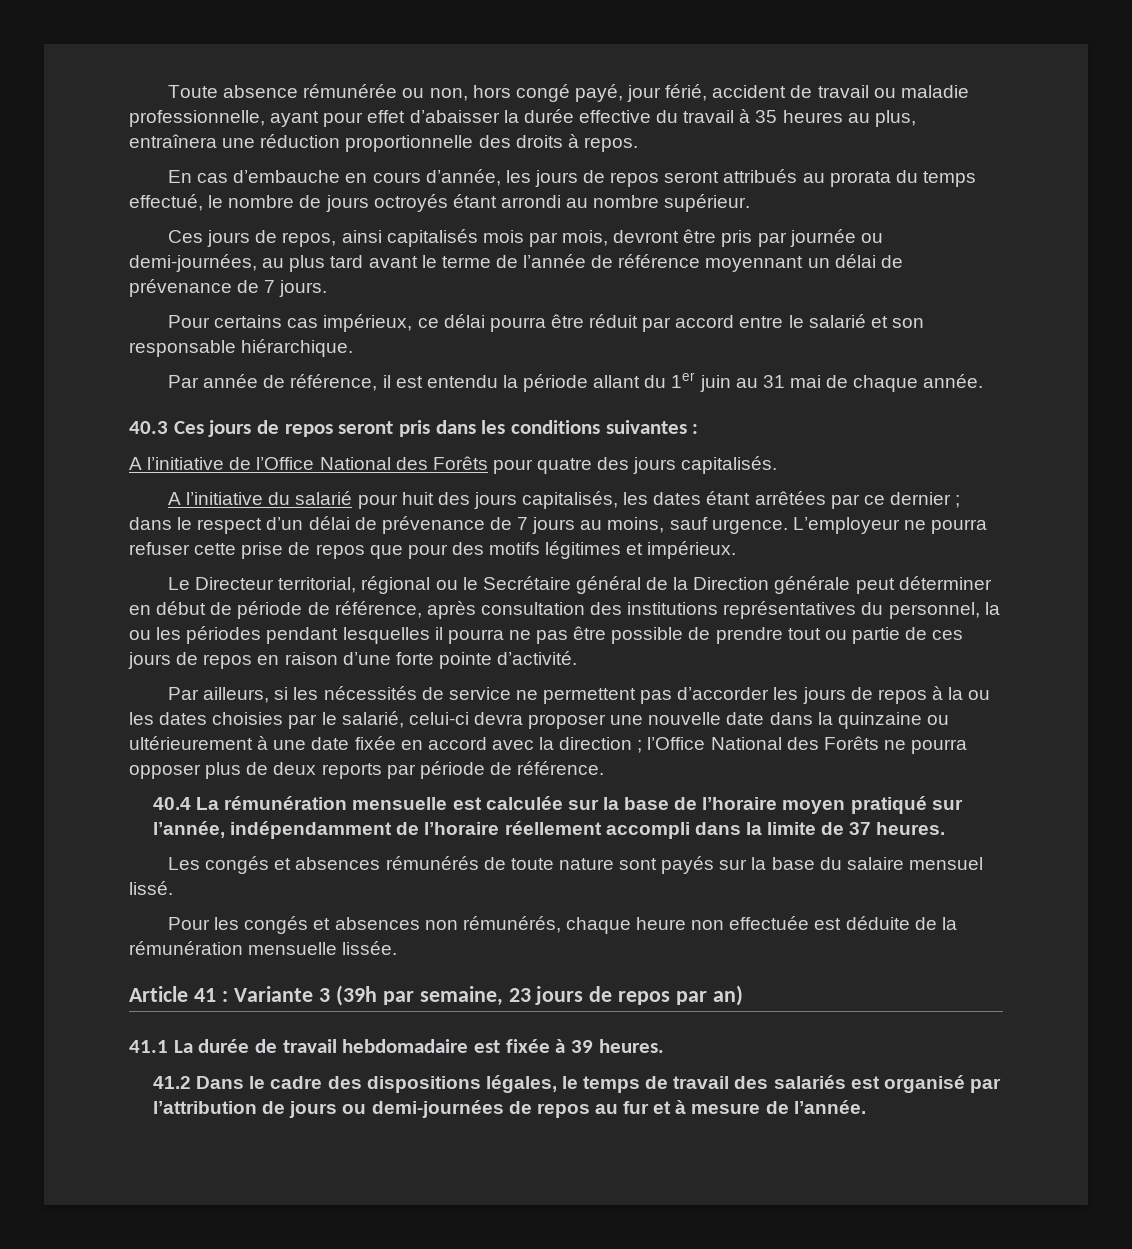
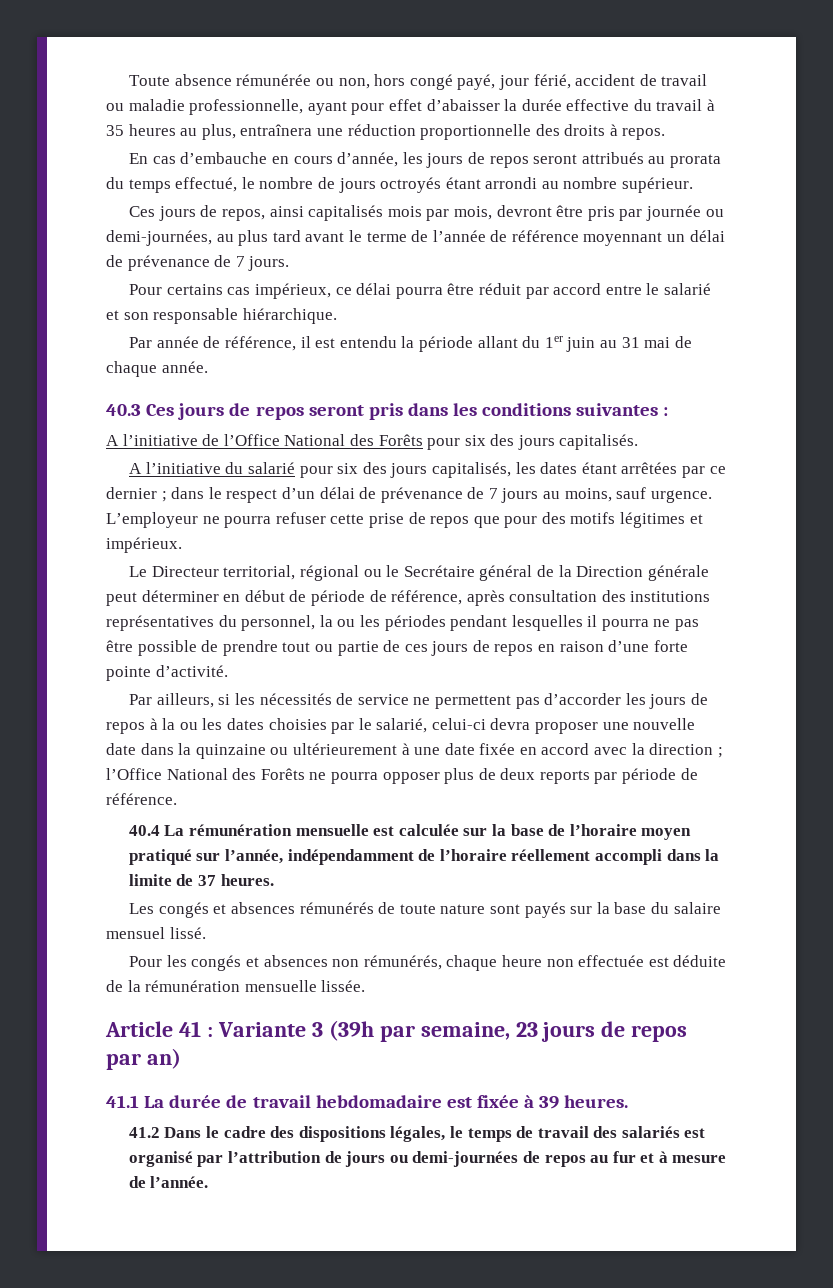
- A l’initiative de l’Office National des Forêts pour quatre des jours capitalisés.
+ A l’initiative de l’Office National des Forêts pour six des jours capitalisés.
- A l’initiative du salarié pour huit des jours capitalisés, les dates étant arrêtées par ce dernier ; dans le respect d’un délai de prévenance de 7 jours au moins, sauf urgence.
+ A l’initiative du salarié pour six des jours capitalisés, les dates étant arrêtées par ce dernier ; dans le respect d’un délai de prévenance de 7 jours au moins, sauf urgence.

